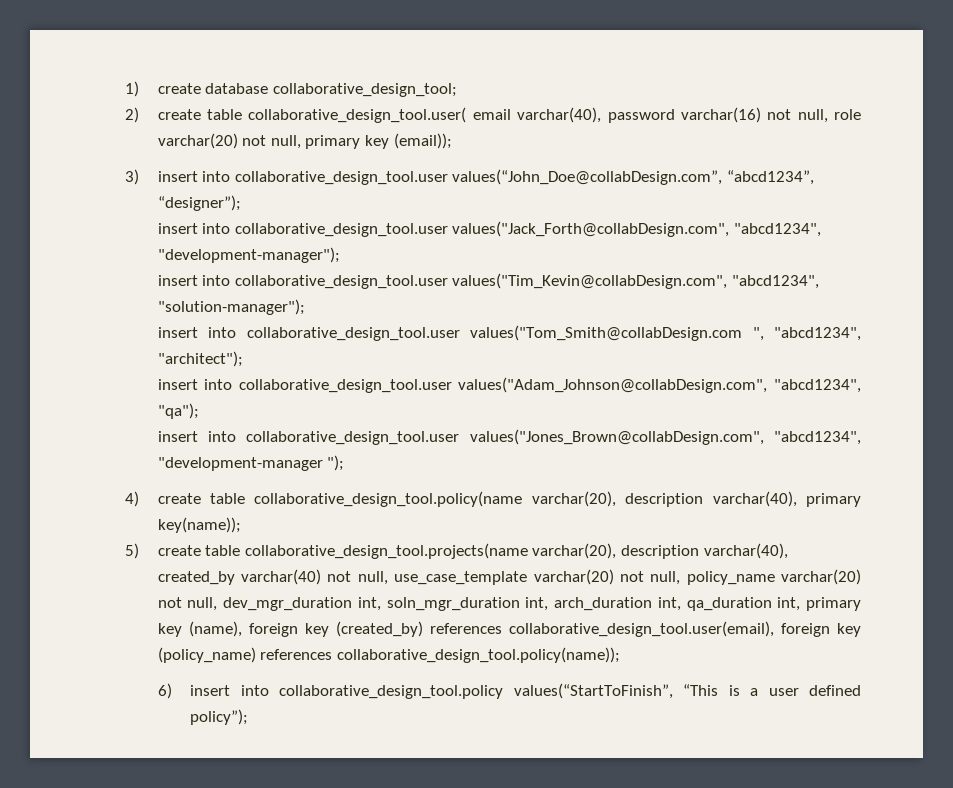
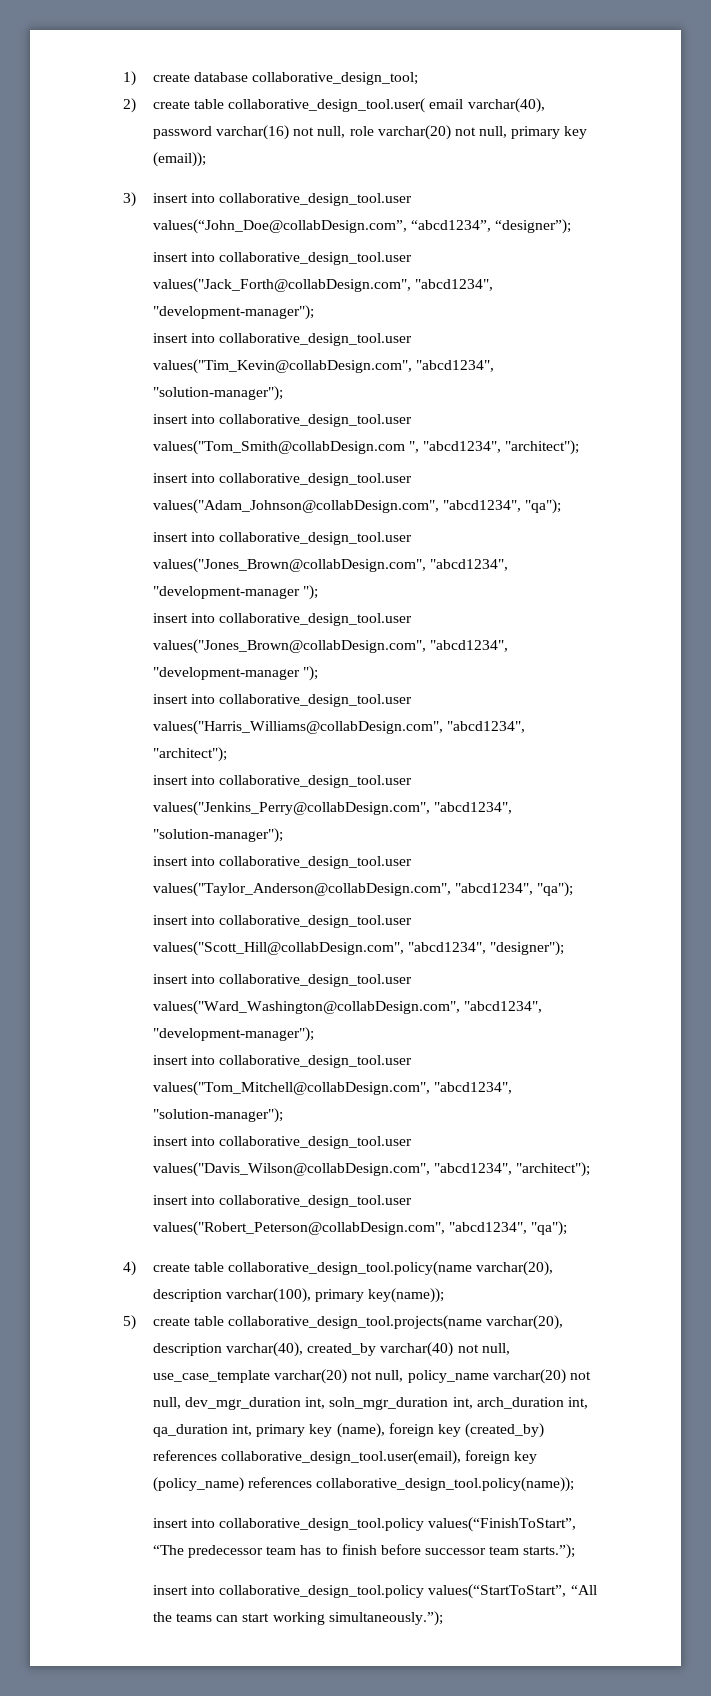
  insert into collaborative_design_tool.user values("Adam_Johnson@collabDesign.com", "abcd1234", "qa");
  insert into collaborative_design_tool.user values("Jones_Brown@collabDesign.com", "abcd1234", "development-manager ");
+ insert into collaborative_design_tool.user values("Jones_Brown@collabDesign.com", "abcd1234", "development-manager ");
+ insert into collaborative_design_tool.user values("Harris_Williams@collabDesign.com", "abcd1234", "architect");
+ insert into collaborative_design_tool.user values("Jenkins_Perry@collabDesign.com", "abcd1234", "solution-manager");
+ insert into collaborative_design_tool.user values("Taylor_Anderson@collabDesign.com", "abcd1234", "qa");
+ insert into collaborative_design_tool.user values("Scott_Hill@collabDesign.com", "abcd1234", "designer");
+ insert into collaborative_design_tool.user values("Ward_Washington@collabDesign.com", "abcd1234", "development-manager");
+ insert into collaborative_design_tool.user values("Tom_Mitchell@collabDesign.com", "abcd1234", "solution-manager");
+ insert into collaborative_design_tool.user values("Davis_Wilson@collabDesign.com", "abcd1234", "architect");
+ insert into collaborative_design_tool.user values("Robert_Peterson@collabDesign.com", "abcd1234", "qa");
- 4) create table collaborative_design_tool.policy(name varchar(20), description varchar(40), primary key(name));
+ 4) create table collaborative_design_tool.policy(name varchar(20), description varchar(100), primary key(name));
- 6) insert into collaborative_design_tool.policy values(“StartToFinish”, “This is a user defined policy”);
+ insert into collaborative_design_tool.policy values(“FinishToStart”, “The predecessor team has to finish before successor team starts.”);
+ insert into collaborative_design_tool.policy values(“StartToStart”, “All the teams can start working simultaneously.”);

